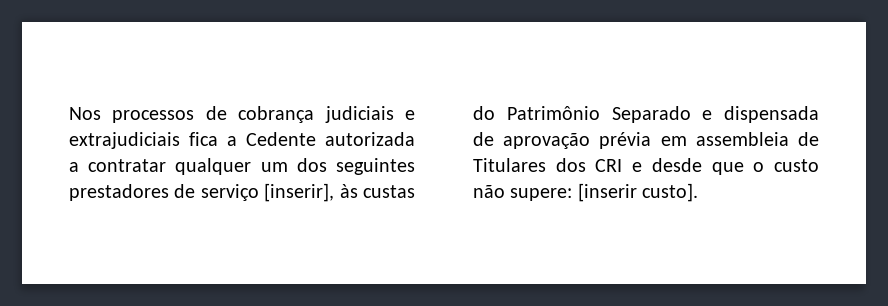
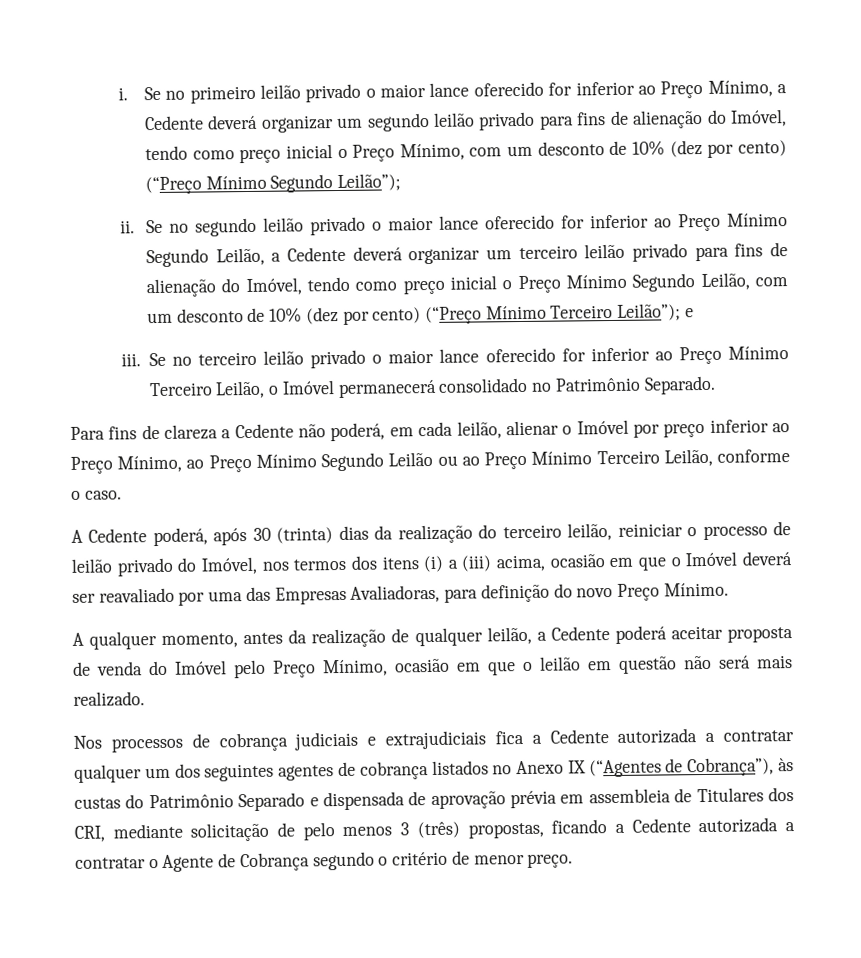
+ i. Se no primeiro leilão privado o maior lance oferecido for inferior ao Preço Mínimo, a Cedente deverá organizar um segundo leilão privado para fins de alienação do Imóvel, tendo como preço inicial o Preço Mínimo, com um desconto de 10% (dez por cento) (“Preço Mínimo Segundo Leilão”);
+ ii. Se no segundo leilão privado o maior lance oferecido for inferior ao Preço Mínimo Segundo Leilão, a Cedente deverá organizar um terceiro leilão privado para fins de alienação do Imóvel, tendo como preço inicial o Preço Mínimo Segundo Leilão, com um desconto de 10% (dez por cento) (“Preço Mínimo Terceiro Leilão”); e
+ iii. Se no terceiro leilão privado o maior lance oferecido for inferior ao Preço Mínimo Terceiro Leilão, o Imóvel permanecerá consolidado no Patrimônio Separado.
+ Para fins de clareza a Cedente não poderá, em cada leilão, alienar o Imóvel por preço inferior ao Preço Mínimo, ao Preço Mínimo Segundo Leilão ou ao Preço Mínimo Terceiro Leilão, conforme o caso.
+ A Cedente poderá, após 30 (trinta) dias da realização do terceiro leilão, reiniciar o processo de leilão privado do Imóvel, nos termos dos itens (i) a (iii) acima, ocasião em que o Imóvel deverá ser reavaliado por uma das Empresas Avaliadoras, para definição do novo Preço Mínimo.
+ A qualquer momento, antes da realização de qualquer leilão, a Cedente poderá aceitar proposta de venda do Imóvel pelo Preço Mínimo, ocasião em que o leilão em questão não será mais realizado.
- Nos processos de cobrança judiciais e extrajudiciais fica a Cedente autorizada a contratar qualquer um dos seguintes prestadores de serviço [inserir], às custas do Patrimônio Separado e dispensada de aprovação prévia em assembleia de Titulares dos CRI e desde que o custo não supere: [inserir custo].
+ Nos processos de cobrança judiciais e extrajudiciais fica a Cedente autorizada a contratar qualquer um dos seguintes agentes de cobrança listados no Anexo IX (“Agentes de Cobrança”), às custas do Patrimônio Separado e dispensada de aprovação prévia em assembleia de Titulares dos CRI, mediante solicitação de pelo menos 3 (três) propostas, ficando a Cedente autorizada a contratar o Agente de Cobrança segundo o critério de menor preço.

